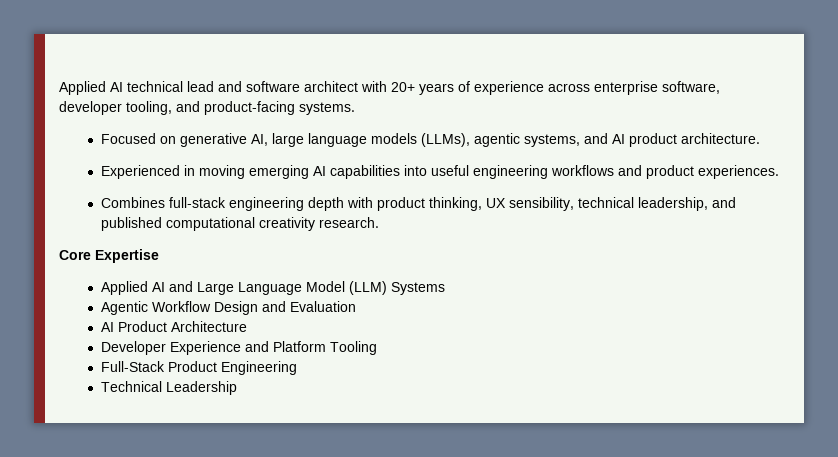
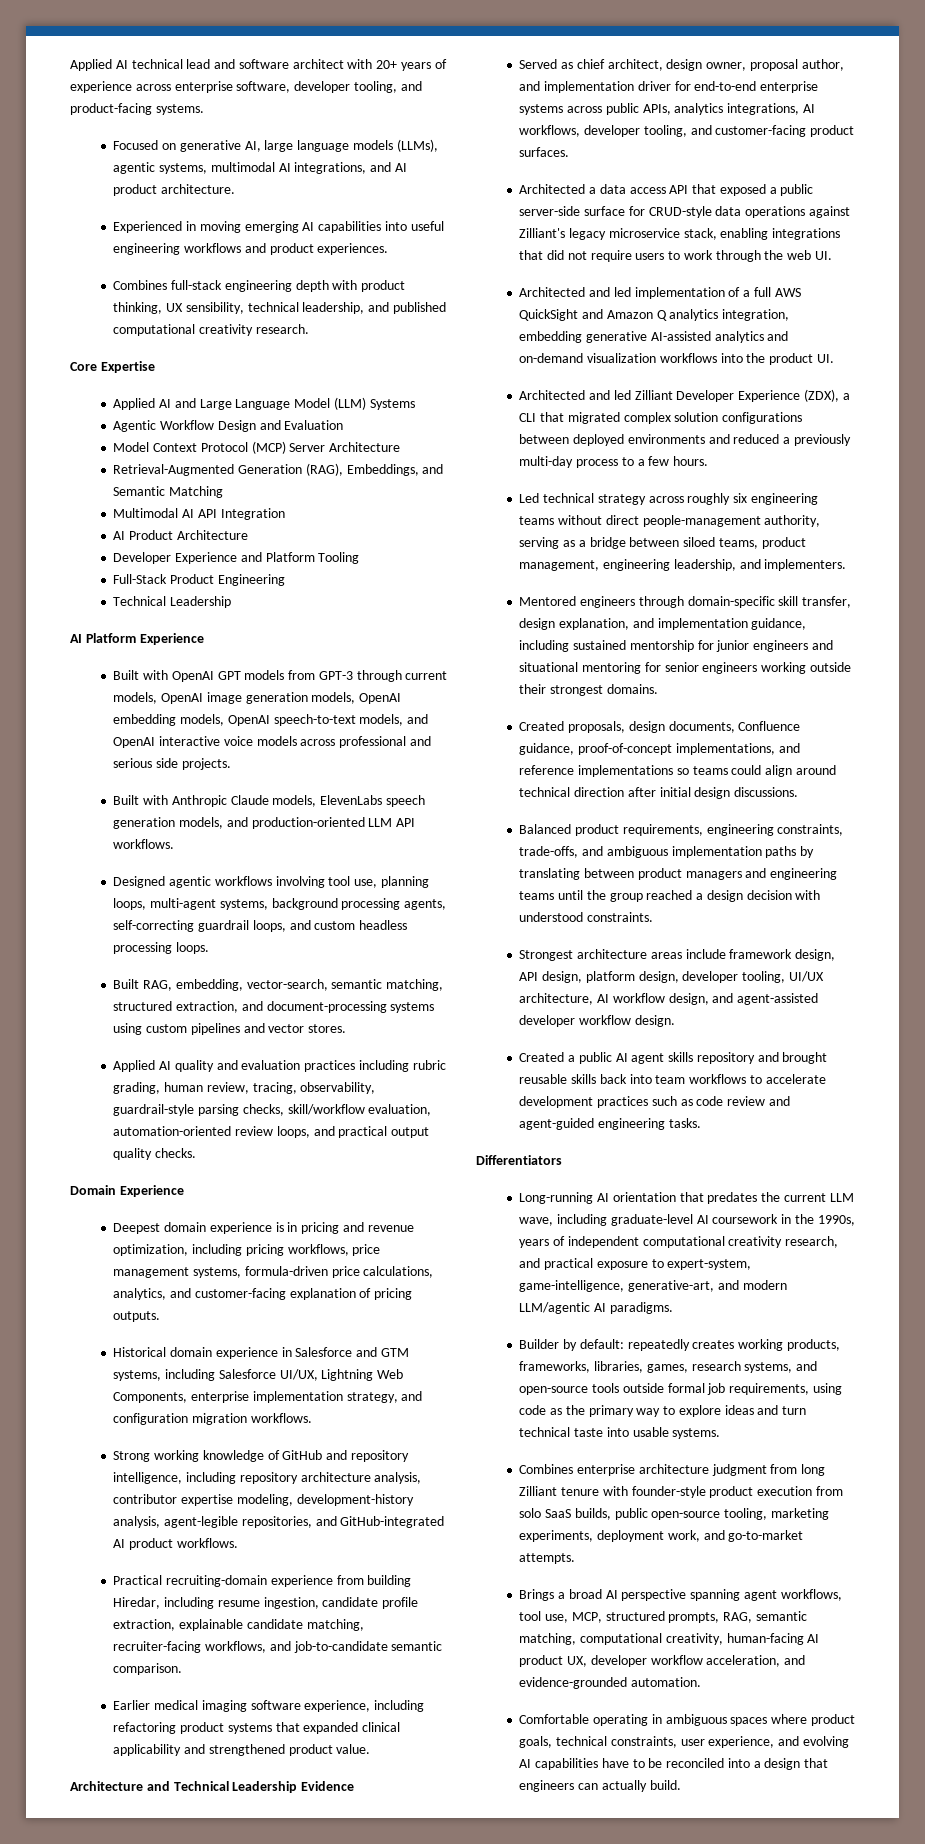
- Focused on generative AI, large language models (LLMs), agentic systems, and AI product architecture.
+ Focused on generative AI, large language models (LLMs), agentic systems, multimodal AI integrations, and AI product architecture.
+ Model Context Protocol (MCP) Server Architecture
+ Retrieval-Augmented Generation (RAG), Embeddings, and Semantic Matching
+ Multimodal AI API Integration
+ AI Platform Experience
+ Built with OpenAI GPT models from GPT-3 through current models, OpenAI image generation models, OpenAI embedding models, OpenAI speech-to-text models, and OpenAI interactive voice models across professional and serious side projects.
+ Built with Anthropic Claude models, ElevenLabs speech generation models, and production-oriented LLM API workflows.
+ Designed agentic workflows involving tool use, planning loops, multi-agent systems, background processing agents, self-correcting guardrail loops, and custom headless processing loops.
+ Built RAG, embedding, vector-search, semantic matching, structured extraction, and document-processing systems using custom pipelines and vector stores.
+ Applied AI quality and evaluation practices including rubric grading, human review, tracing, observability, guardrail-style parsing checks, skill/workflow evaluation, automation-oriented review loops, and practical output quality checks.
+ Domain Experience
+ Deepest domain experience is in pricing and revenue optimization, including pricing workflows, price management systems, formula-driven price calculations, analytics, and customer-facing explanation of pricing outputs.
+ Historical domain experience in Salesforce and GTM systems, including Salesforce UI/UX, Lightning Web Components, enterprise implementation strategy, and configuration migration workflows.
+ Strong working knowledge of GitHub and repository intelligence, including repository architecture analysis, contributor expertise modeling, development-history analysis, agent-legible repositories, and GitHub-integrated AI product workflows.
+ Practical recruiting-domain experience from building Hiredar, including resume ingestion, candidate profile extraction, explainable candidate matching, recruiter-facing workflows, and job-to-candidate semantic comparison.
+ Earlier medical imaging software experience, including refactoring product systems that expanded clinical applicability and strengthened product value.
+ Architecture and Technical Leadership Evidence
+ Served as chief architect, design owner, proposal author, and implementation driver for end-to-end enterprise systems across public APIs, analytics integrations, AI workflows, developer tooling, and customer-facing product surfaces.
+ Architected a data access API that exposed a public server-side surface for CRUD-style data operations against Zilliant's legacy microservice stack, enabling integrations that did not require users to work through the web UI.
+ Architected and led implementation of a full AWS QuickSight and Amazon Q analytics integration, embedding generative AI-assisted analytics and on-demand visualization workflows into the product UI.
+ Architected and led Zilliant Developer Experience (ZDX), a CLI that migrated complex solution configurations between deployed environments and reduced a previously multi-day process to a few hours.
+ Led technical strategy across roughly six engineering teams without direct people-management authority, serving as a bridge between siloed teams, product management, engineering leadership, and implementers.
+ Mentored engineers through domain-specific skill transfer, design explanation, and implementation guidance, including sustained mentorship for junior engineers and situational mentoring for senior engineers working outside their strongest domains.
+ Created proposals, design documents, Confluence guidance, proof-of-concept implementations, and reference implementations so teams could align around technical direction after initial design discussions.
+ Balanced product requirements, engineering constraints, trade-offs, and ambiguous implementation paths by translating between product managers and engineering teams until the group reached a design decision with understood constraints.
+ Strongest architecture areas include framework design, API design, platform design, developer tooling, UI/UX architecture, AI workflow design, and agent-assisted developer workflow design.
+ Created a public AI agent skills repository and brought reusable skills back into team workflows to accelerate development practices such as code review and agent-guided engineering tasks.
+ Differentiators
+ Long-running AI orientation that predates the current LLM wave, including graduate-level AI coursework in the 1990s, years of independent computational creativity research, and practical exposure to expert-system, game-intelligence, generative-art, and modern LLM/agentic AI paradigms.
+ Builder by default: repeatedly creates working products, frameworks, libraries, games, research systems, and open-source tools outside formal job requirements, using code as the primary way to explore ideas and turn technical taste into usable systems.
+ Combines enterprise architecture judgment from long Zilliant tenure with founder-style product execution from solo SaaS builds, public open-source tooling, marketing experiments, deployment work, and go-to-market attempts.
+ Brings a broad AI perspective spanning agent workflows, tool use, MCP, structured prompts, RAG, semantic matching, computational creativity, human-facing AI product UX, developer workflow acceleration, and evidence-grounded automation.
+ Comfortable operating in ambiguous spaces where product goals, technical constraints, user experience, and evolving AI capabilities have to be reconciled into a design that engineers can actually build.

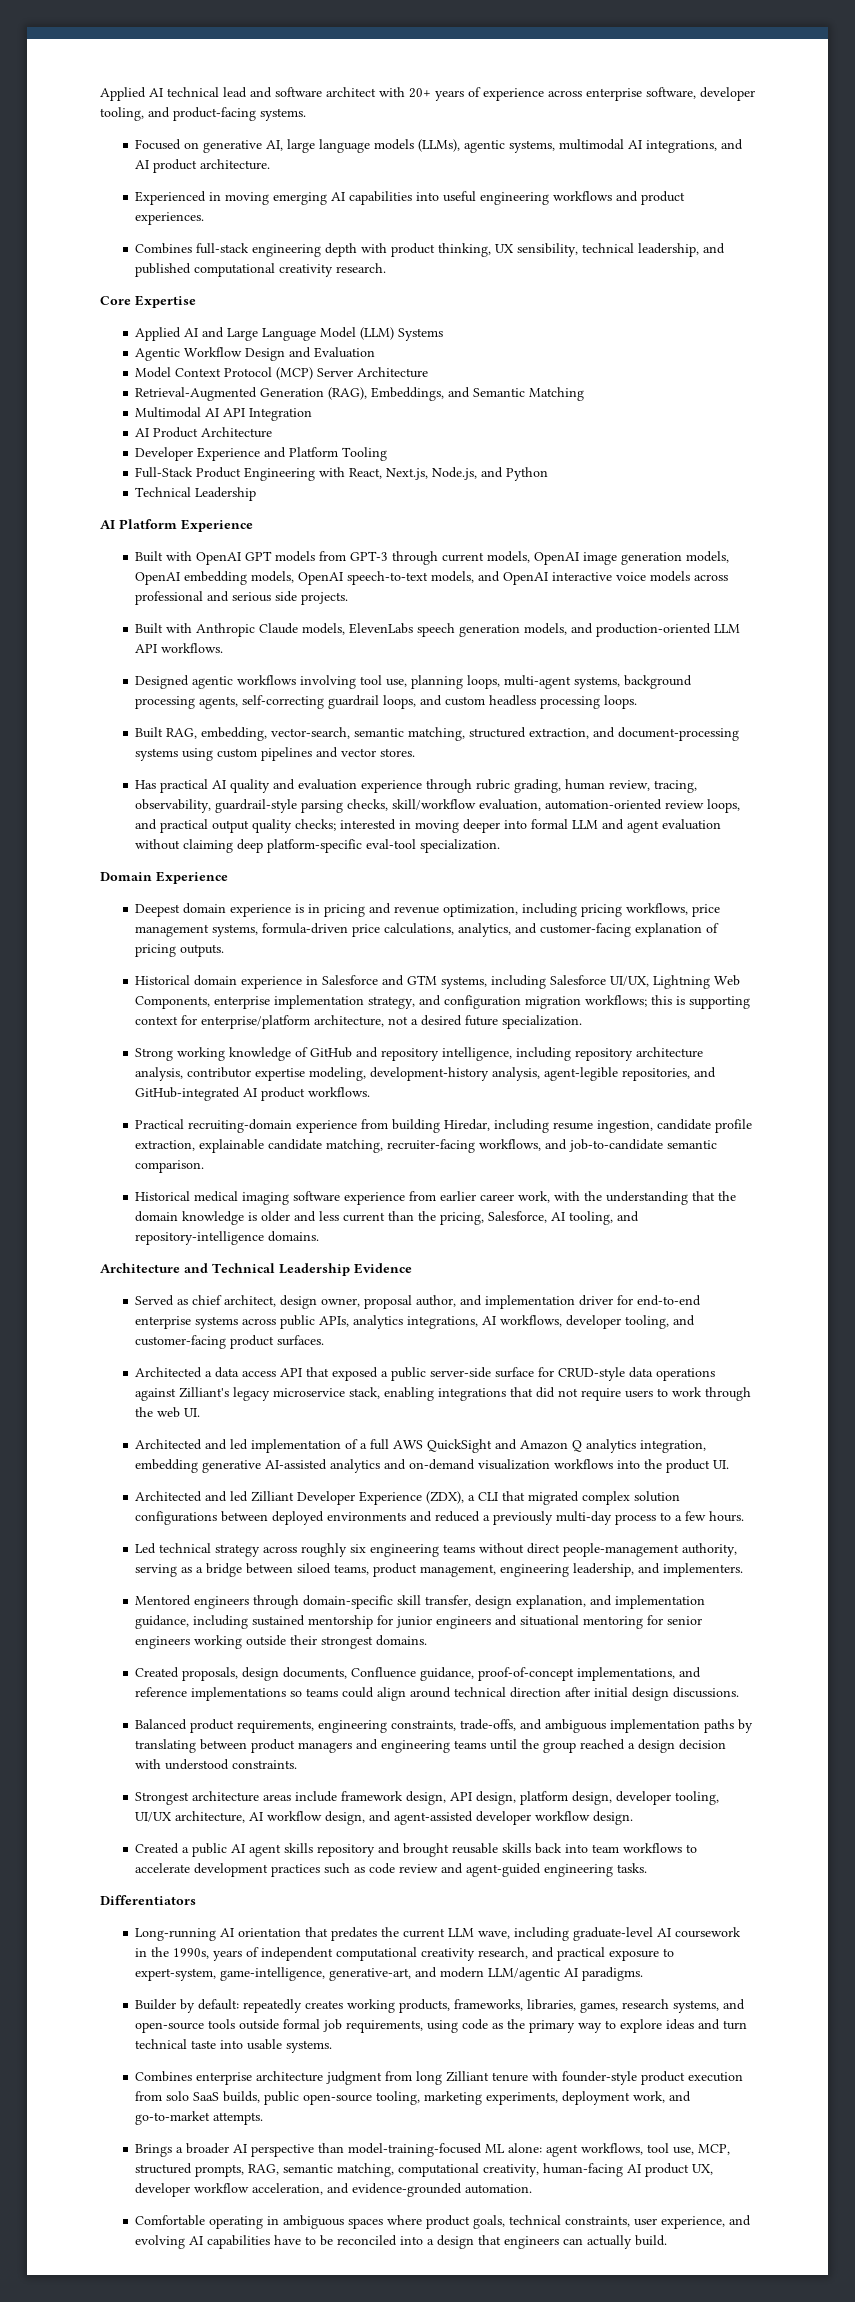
- Full-Stack Product Engineering
+ Full-Stack Product Engineering with React, Next.js, Node.js, and Python
- Applied AI quality and evaluation practices including rubric grading, human review, tracing, observability, guardrail-style parsing checks, skill/workflow evaluation, automation-oriented review loops, and practical output quality checks.
+ Has practical AI quality and evaluation experience through rubric grading, human review, tracing, observability, guardrail-style parsing checks, skill/workflow evaluation, automation-oriented review loops, and practical output quality checks; interested in moving deeper into formal LLM and agent evaluation without claiming deep platform-specific eval-tool specialization.
- Historical domain experience in Salesforce and GTM systems, including Salesforce UI/UX, Lightning Web Components, enterprise implementation strategy, and configuration migration workflows.
+ Historical domain experience in Salesforce and GTM systems, including Salesforce UI/UX, Lightning Web Components, enterprise implementation strategy, and configuration migration workflows; this is supporting context for enterprise/platform architecture, not a desired future specialization.
- Earlier medical imaging software experience, including refactoring product systems that expanded clinical applicability and strengthened product value.
+ Historical medical imaging software experience from earlier career work, with the understanding that the domain knowledge is older and less current than the pricing, Salesforce, AI tooling, and repository-intelligence domains.
- Brings a broad AI perspective spanning agent workflows, tool use, MCP, structured prompts, RAG, semantic matching, computational creativity, human-facing AI product UX, developer workflow acceleration, and evidence-grounded automation.
+ Brings a broader AI perspective than model-training-focused ML alone: agent workflows, tool use, MCP, structured prompts, RAG, semantic matching, computational creativity, human-facing AI product UX, developer workflow acceleration, and evidence-grounded automation.

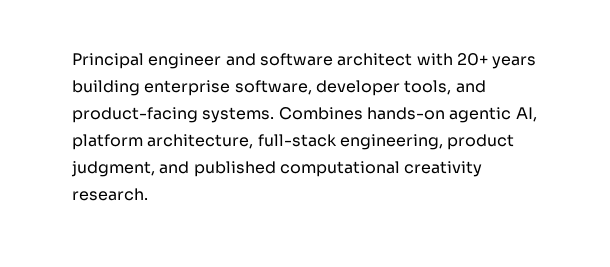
- Applied AI technical lead and software architect with 20+ years of experience across enterprise software, developer tooling, and product-facing systems.
- Focused on generative AI, large language models (LLMs), agentic systems, multimodal AI integrations, and AI product architecture.
- Experienced in moving emerging AI capabilities into useful engineering workflows and product experiences.
- Combines full-stack engineering depth with product thinking, UX sensibility, technical leadership, and published computational creativity research.
+ Principal engineer and software architect with 20+ years building enterprise software, developer tools, and product-facing systems. Combines hands-on agentic AI, platform architecture, full-stack engineering, product judgment, and published computational creativity research.
- Core Expertise
- Applied AI and Large Language Model (LLM) Systems
- Agentic Workflow Design and Evaluation
- Model Context Protocol (MCP) Server Architecture
- Retrieval-Augmented Generation (RAG), Embeddings, and Semantic Matching
- Multimodal AI API Integration
- AI Product Architecture
- Developer Experience and Platform Tooling
- Full-Stack Product Engineering with React, Next.js, Node.js, and Python
- Technical Leadership
- AI Platform Experience
- Built with OpenAI GPT models from GPT-3 through current models, OpenAI image generation models, OpenAI embedding models, OpenAI speech-to-text models, and OpenAI interactive voice models across professional and serious side projects.
- Built with Anthropic Claude models, ElevenLabs speech generation models, and production-oriented LLM API workflows.
- Designed agentic workflows involving tool use, planning loops, multi-agent systems, background processing agents, self-correcting guardrail loops, and custom headless processing loops.
- Built RAG, embedding, vector-search, semantic matching, structured extraction, and document-processing systems using custom pipelines and vector stores.
- Has practical AI quality and evaluation experience through rubric grading, human review, tracing, observability, guardrail-style parsing checks, skill/workflow evaluation, automation-oriented review loops, and practical output quality checks; interested in moving deeper into formal LLM and agent evaluation without claiming deep platform-specific eval-tool specialization.
- Domain Experience
- Deepest domain experience is in pricing and revenue optimization, including pricing workflows, price management systems, formula-driven price calculations, analytics, and customer-facing explanation of pricing outputs.
- Historical domain experience in Salesforce and GTM systems, including Salesforce UI/UX, Lightning Web Components, enterprise implementation strategy, and configuration migration workflows; this is supporting context for enterprise/platform architecture, not a desired future specialization.
- Strong working knowledge of GitHub and repository intelligence, including repository architecture analysis, contributor expertise modeling, development-history analysis, agent-legible repositories, and GitHub-integrated AI product workflows.
- Practical recruiting-domain experience from building Hiredar, including resume ingestion, candidate profile extraction, explainable candidate matching, recruiter-facing workflows, and job-to-candidate semantic comparison.
- Historical medical imaging software experience from earlier career work, with the understanding that the domain knowledge is older and less current than the pricing, Salesforce, AI tooling, and repository-intelligence domains.
- Architecture and Technical Leadership Evidence
- Served as chief architect, design owner, proposal author, and implementation driver for end-to-end enterprise systems across public APIs, analytics integrations, AI workflows, developer tooling, and customer-facing product surfaces.
- Architected a data access API that exposed a public server-side surface for CRUD-style data operations against Zilliant's legacy microservice stack, enabling integrations that did not require users to work through the web UI.
- Architected and led implementation of a full AWS QuickSight and Amazon Q analytics integration, embedding generative AI-assisted analytics and on-demand visualization workflows into the product UI.
- Architected and led Zilliant Developer Experience (ZDX), a CLI that migrated complex solution configurations between deployed environments and reduced a previously multi-day process to a few hours.
- Led technical strategy across roughly six engineering teams without direct people-management authority, serving as a bridge between siloed teams, product management, engineering leadership, and implementers.
- Mentored engineers through domain-specific skill transfer, design explanation, and implementation guidance, including sustained mentorship for junior engineers and situational mentoring for senior engineers working outside their strongest domains.
- Created proposals, design documents, Confluence guidance, proof-of-concept implementations, and reference implementations so teams could align around technical direction after initial design discussions.
- Balanced product requirements, engineering constraints, trade-offs, and ambiguous implementation paths by translating between product managers and engineering teams until the group reached a design decision with understood constraints.
- Strongest architecture areas include framework design, API design, platform design, developer tooling, UI/UX architecture, AI workflow design, and agent-assisted developer workflow design.
- Created a public AI agent skills repository and brought reusable skills back into team workflows to accelerate development practices such as code review and agent-guided engineering tasks.
- Differentiators
- Long-running AI orientation that predates the current LLM wave, including graduate-level AI coursework in the 1990s, years of independent computational creativity research, and practical exposure to expert-system, game-intelligence, generative-art, and modern LLM/agentic AI paradigms.
- Builder by default: repeatedly creates working products, frameworks, libraries, games, research systems, and open-source tools outside formal job requirements, using code as the primary way to explore ideas and turn technical taste into usable systems.
- Combines enterprise architecture judgment from long Zilliant tenure with founder-style product execution from solo SaaS builds, public open-source tooling, marketing experiments, deployment work, and go-to-market attempts.
- Brings a broader AI perspective than model-training-focused ML alone: agent workflows, tool use, MCP, structured prompts, RAG, semantic matching, computational creativity, human-facing AI product UX, developer workflow acceleration, and evidence-grounded automation.
- Comfortable operating in ambiguous spaces where product goals, technical constraints, user experience, and evolving AI capabilities have to be reconciled into a design that engineers can actually build.

